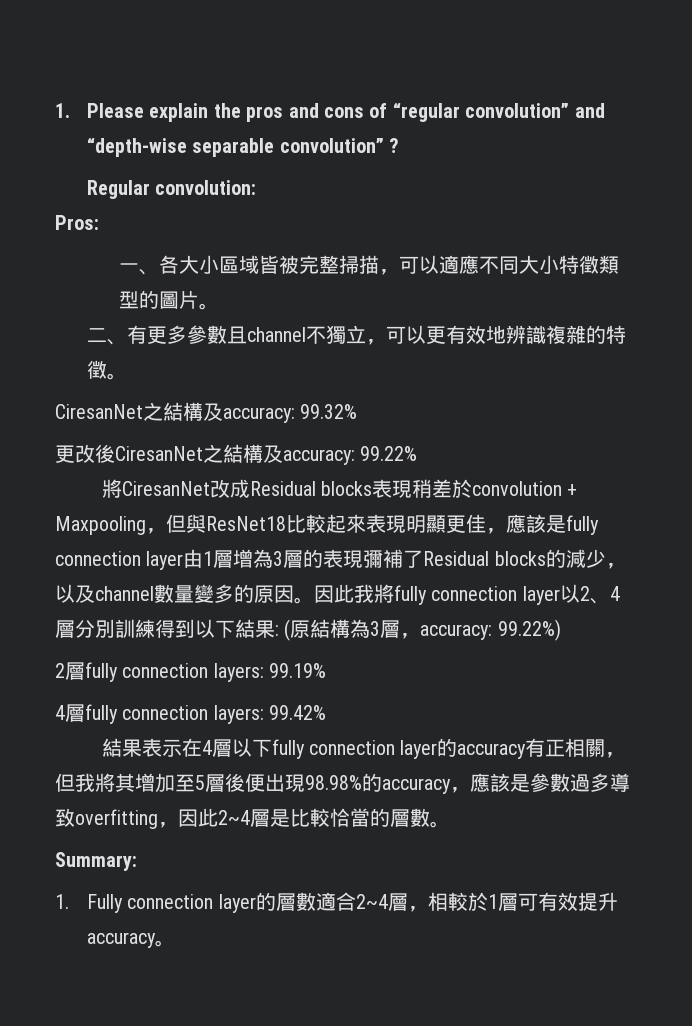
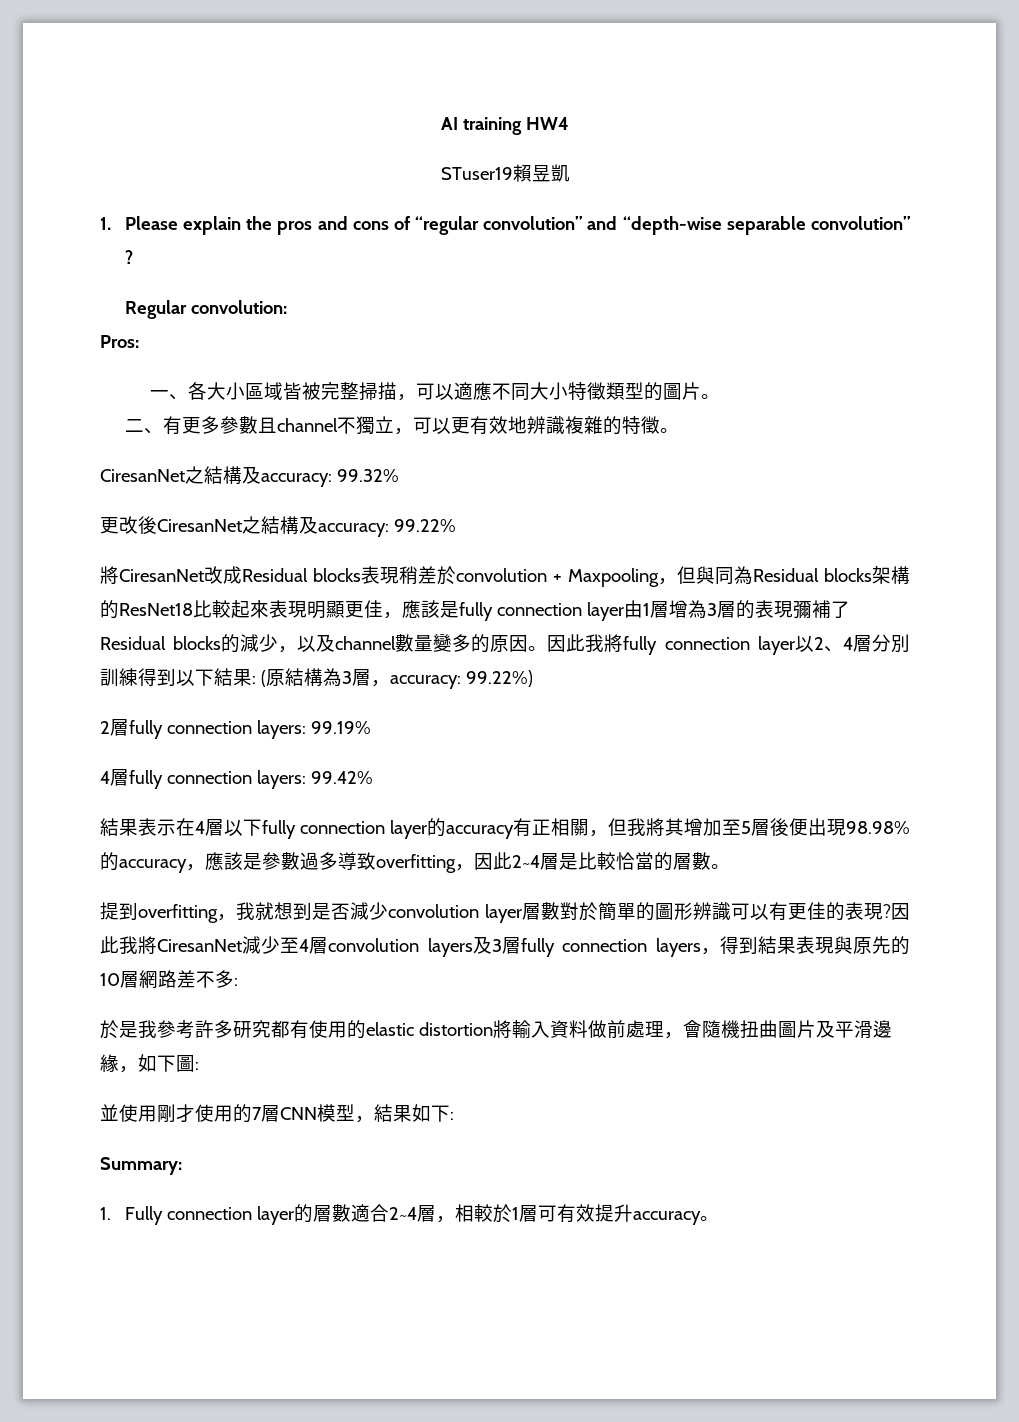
+ AI training HW4
+ STuser19賴昱凱
- 將CiresanNet改成Residual blocks表現稍差於convolution + Maxpooling，但與ResNet18比較起來表現明顯更佳，應該是fully connection layer由1層增為3層的表現彌補了Residual blocks的減少，以及channel數量變多的原因。
+ 將CiresanNet改成Residual blocks表現稍差於convolution + Maxpooling，但與同為Residual blocks架構的ResNet18比較起來表現明顯更佳，應該是fully connection layer由1層增為3層的表現彌補了Residual blocks的減少，以及channel數量變多的原因。
+ 提到overfitting，我就想到是否減少convolution layer層數對於簡單的圖形辨識可以有更佳的表現?因此我將CiresanNet減少至4層convolution layers及3層fully connection layers，得到結果表現與原先的10層網路差不多:
+ 於是我參考許多研究都有使用的elastic distortion將輸入資料做前處理，會隨機扭曲圖片及平滑邊緣，如下圖:
+ 並使用剛才使用的7層CNN模型，結果如下:

